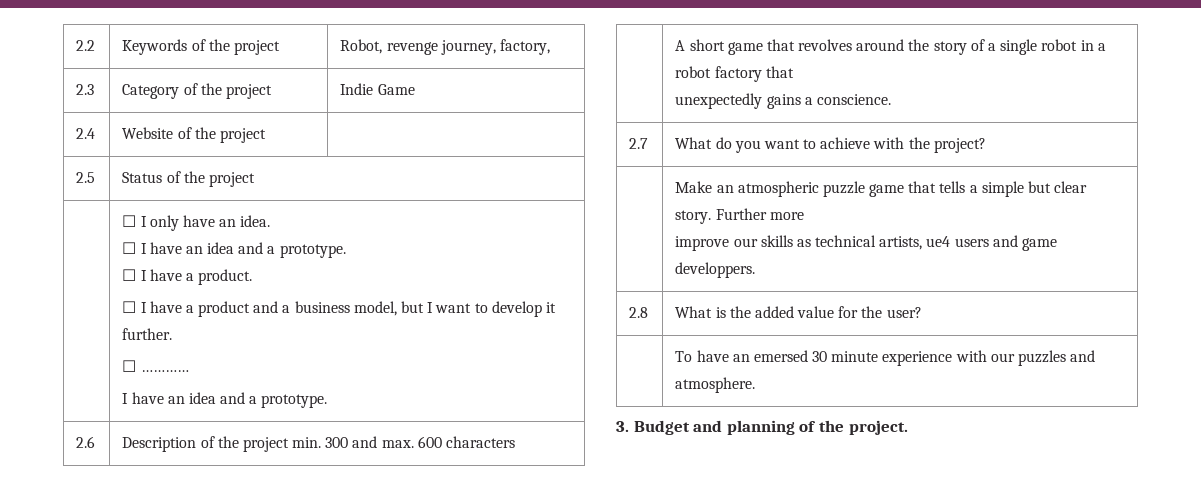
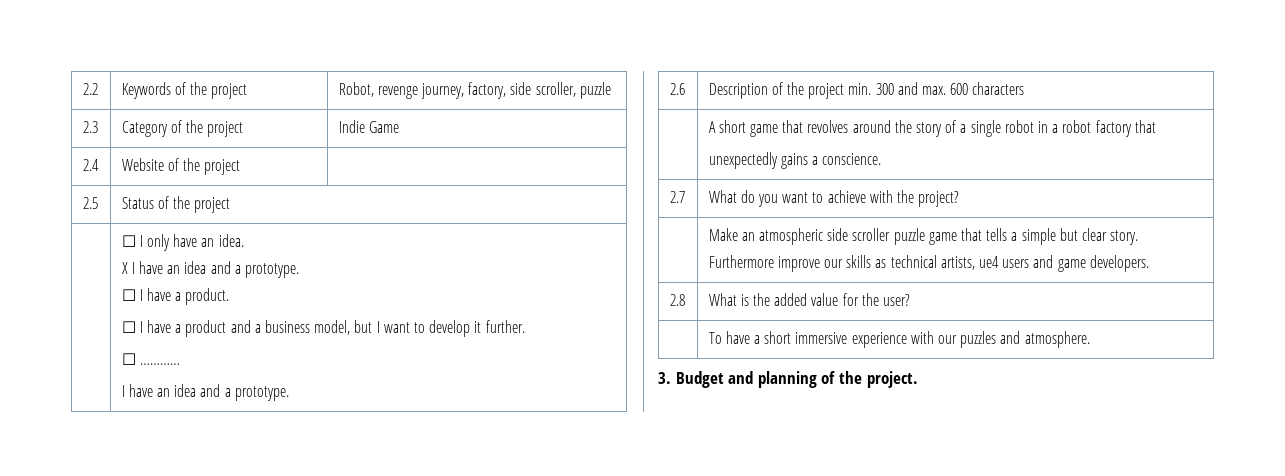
- 2.2 | Keywords of the project | Robot, revenge journey, factory,
+ 2.2 | Keywords of the project | Robot, revenge journey, factory, side scroller, puzzle
- ☐ I have an idea and a prototype.
+ X I have an idea and a prototype.
- | Make an atmospheric puzzle game that tells a simple but clear story. Further more
- improve our skills as technical artists, ue4 users and game developpers.
+ | Make an atmospheric side scroller puzzle game that tells a simple but clear story. Furthermore improve our skills as technical artists, ue4 users and game developers.
- | To have an emersed 30 minute experience with our puzzles and atmosphere.
+ | To have a short immersive experience with our puzzles and atmosphere.

